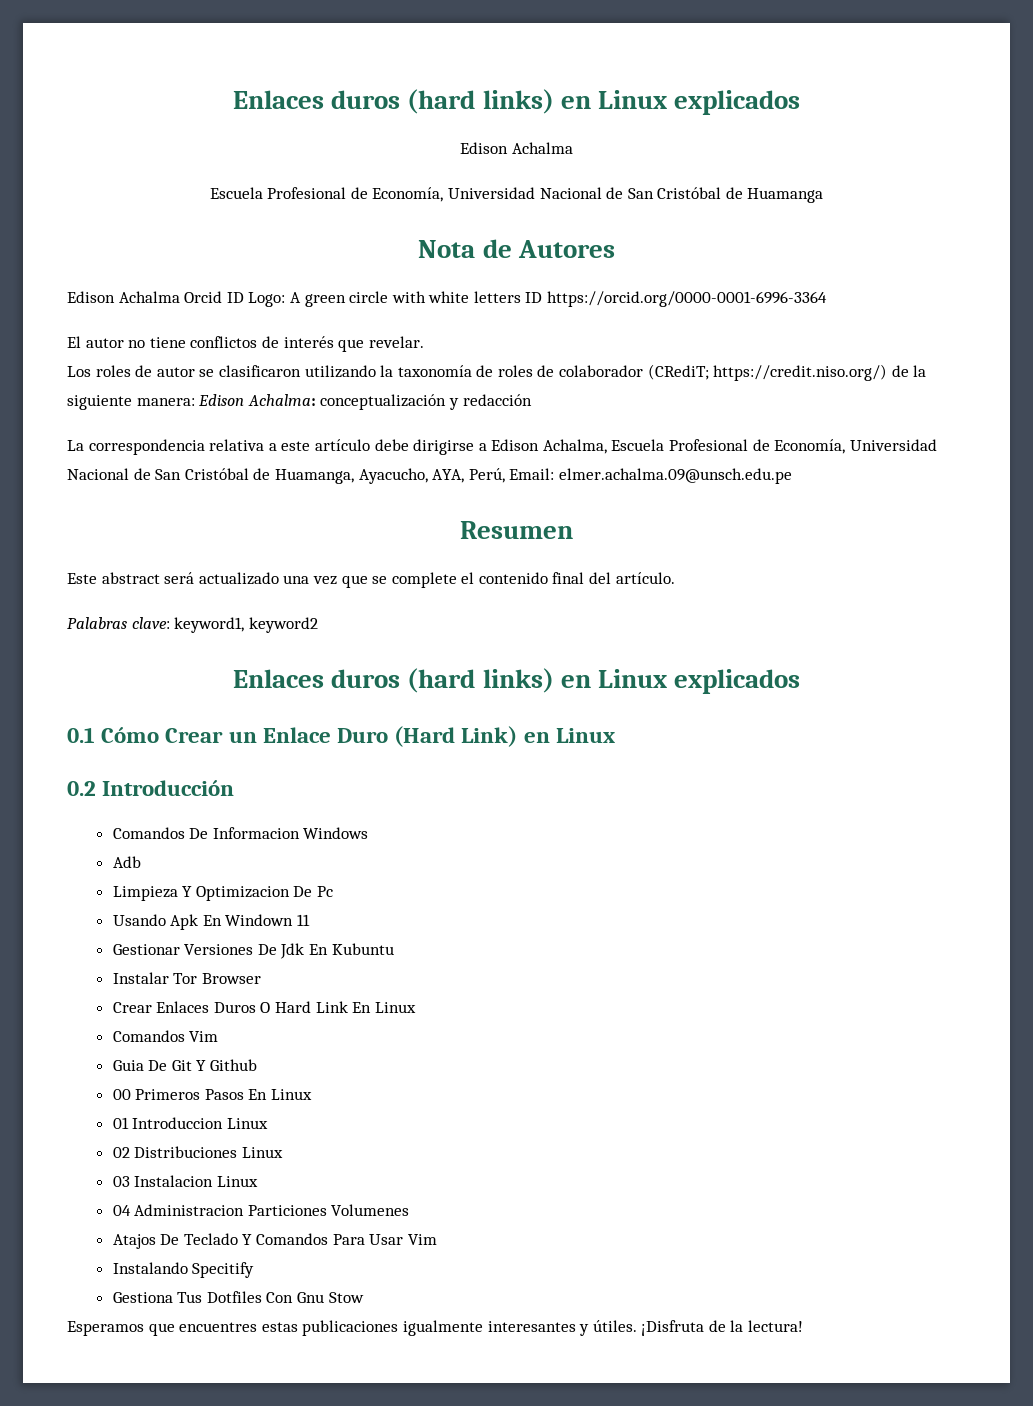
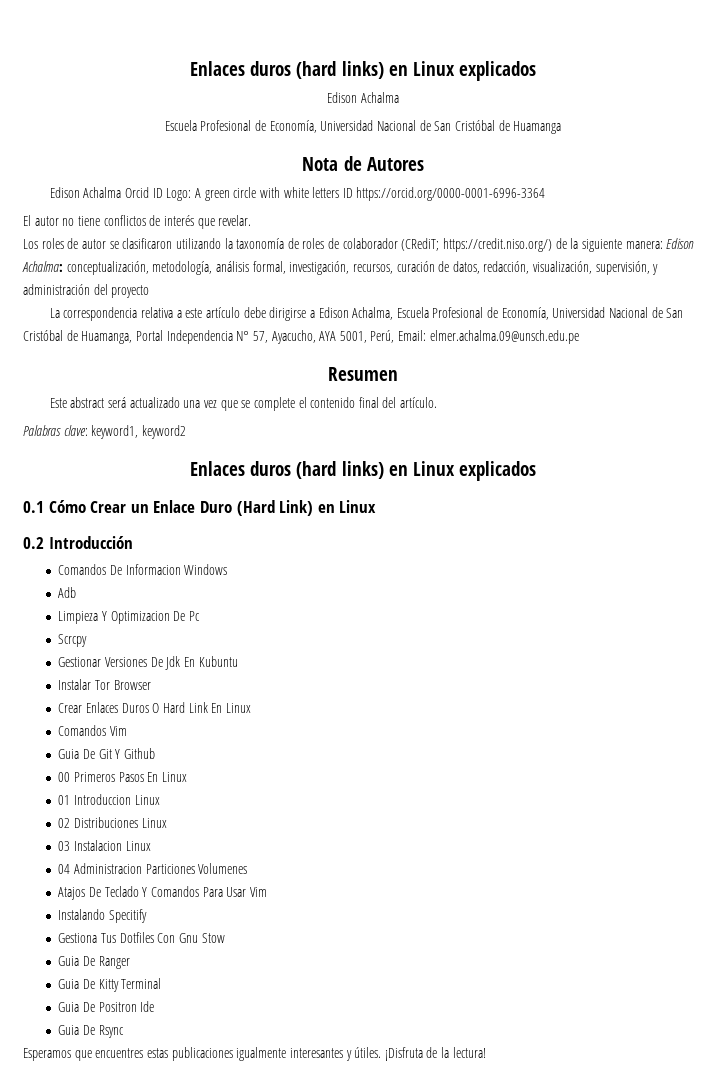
- Los roles de autor se clasificaron utilizando la taxonomía de roles de colaborador (CRediT; https://credit.niso.org/) de la siguiente manera: Edison Achalma: conceptualización y redacción
+ Los roles de autor se clasificaron utilizando la taxonomía de roles de colaborador (CRediT; https://credit.niso.org/) de la siguiente manera: Edison Achalma: conceptualización, metodología, análisis formal, investigación, recursos, curación de datos, redacción, visualización, supervisión, y administración del proyecto
- La correspondencia relativa a este artículo debe dirigirse a Edison Achalma, Escuela Profesional de Economía, Universidad Nacional de San Cristóbal de Huamanga, Ayacucho, AYA, Perú, Email: elmer.achalma.09@unsch.edu.pe
+ La correspondencia relativa a este artículo debe dirigirse a Edison Achalma, Escuela Profesional de Economía, Universidad Nacional de San Cristóbal de Huamanga, Portal Independencia N° 57, Ayacucho, AYA 5001, Perú, Email: elmer.achalma.09@unsch.edu.pe
- Usando Apk En Windown 11
+ Scrcpy
+ Guia De Ranger
+ Guia De Kitty Terminal
+ Guia De Positron Ide
+ Guia De Rsync

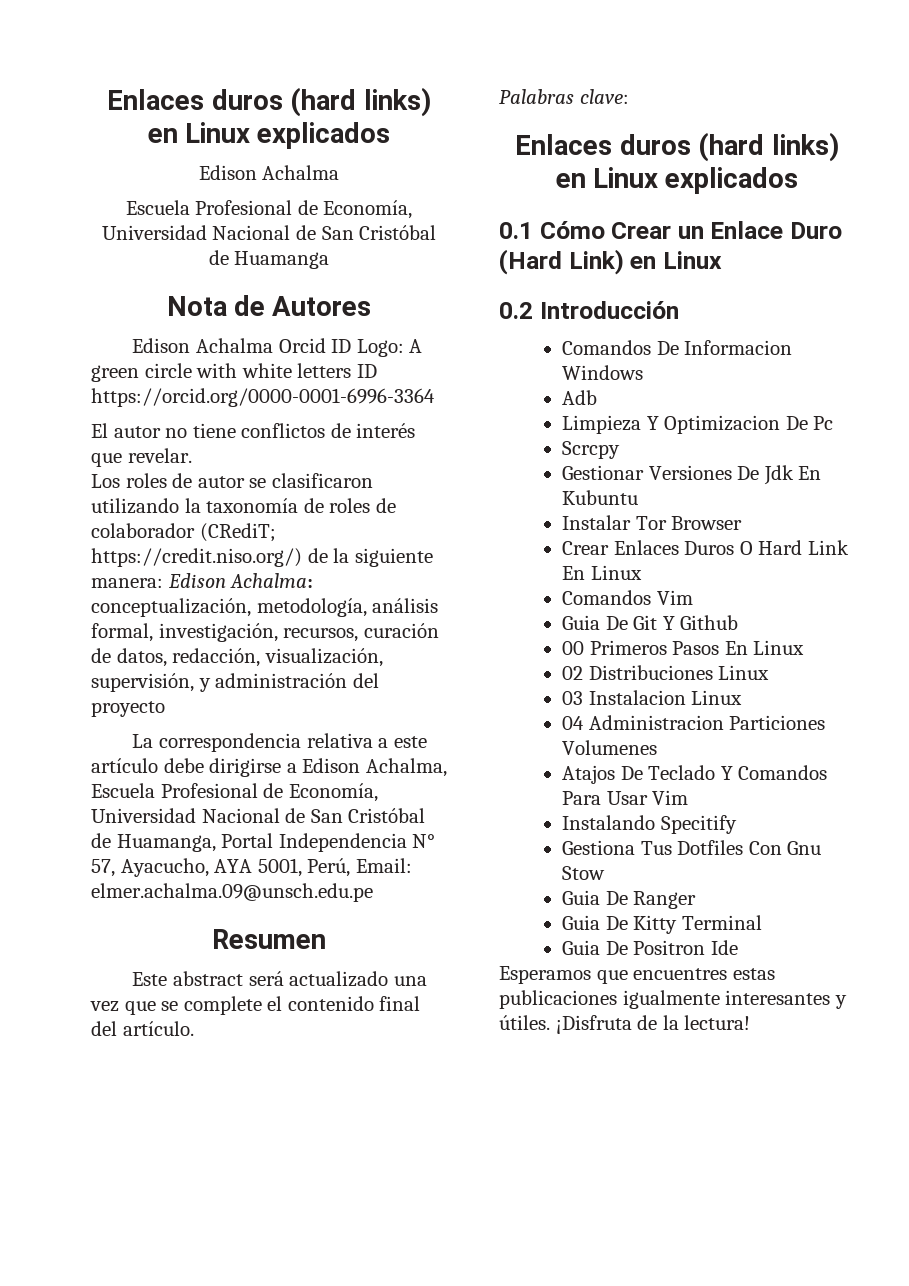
- Palabras clave: keyword1, keyword2
+ Palabras clave:
- 01 Introduccion Linux
- Guia De Rsync

